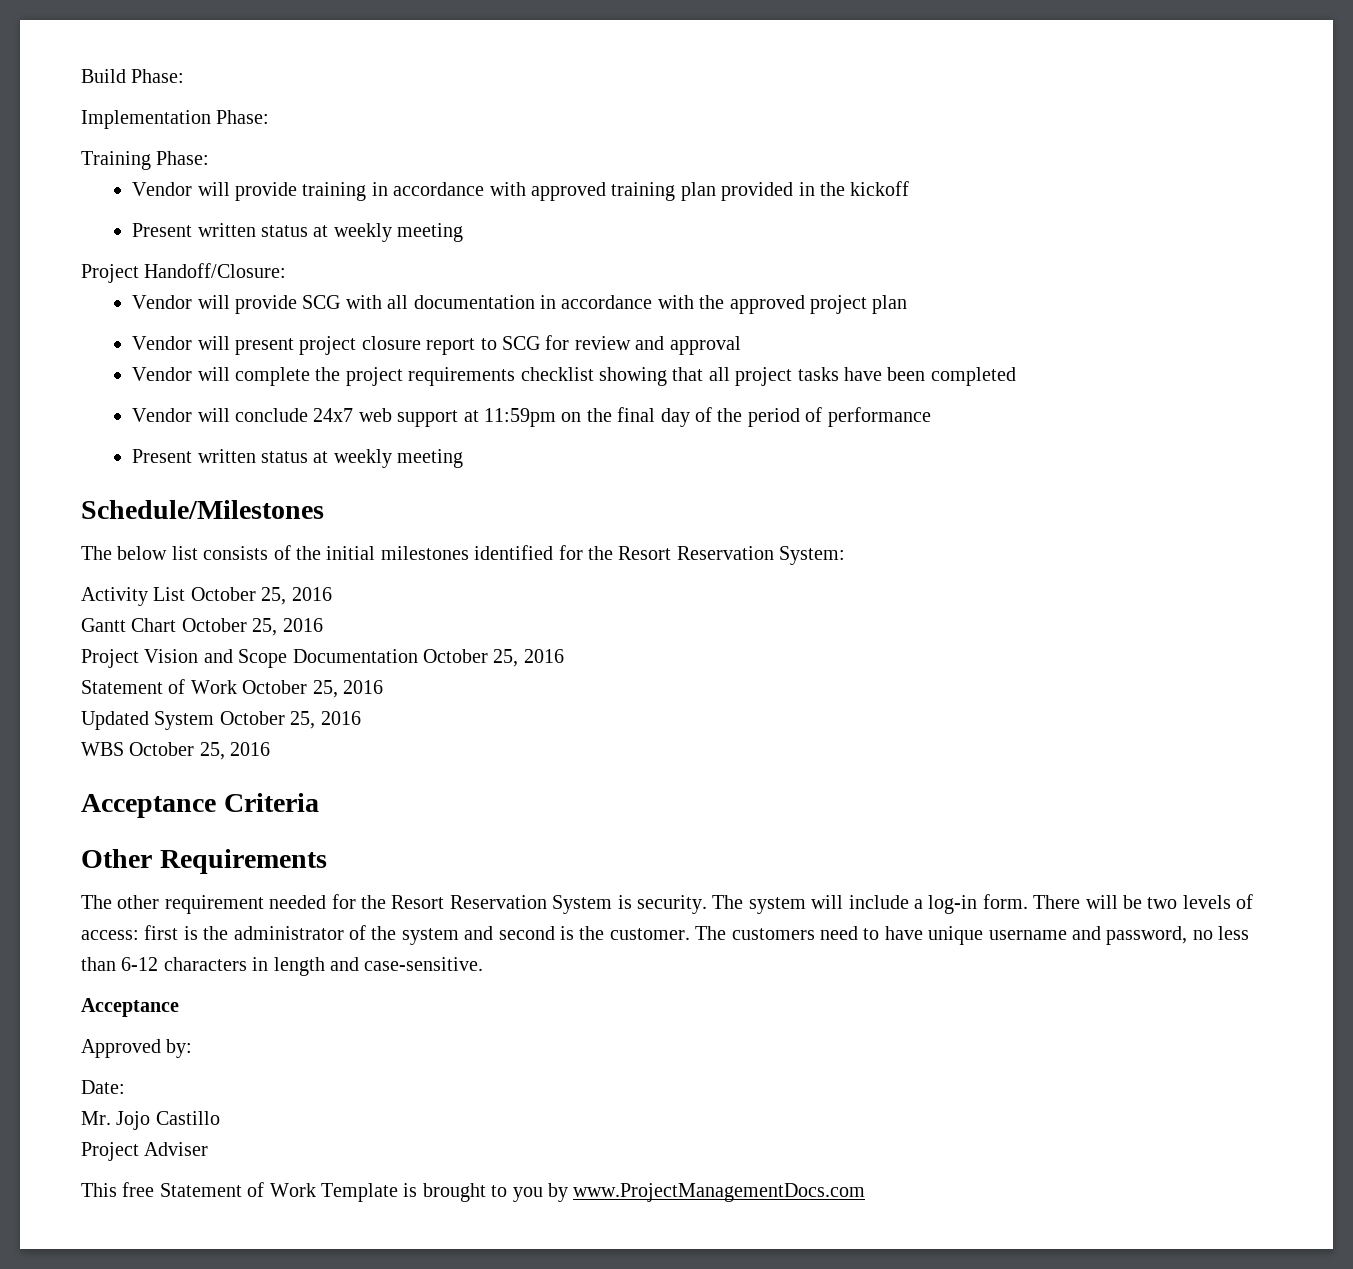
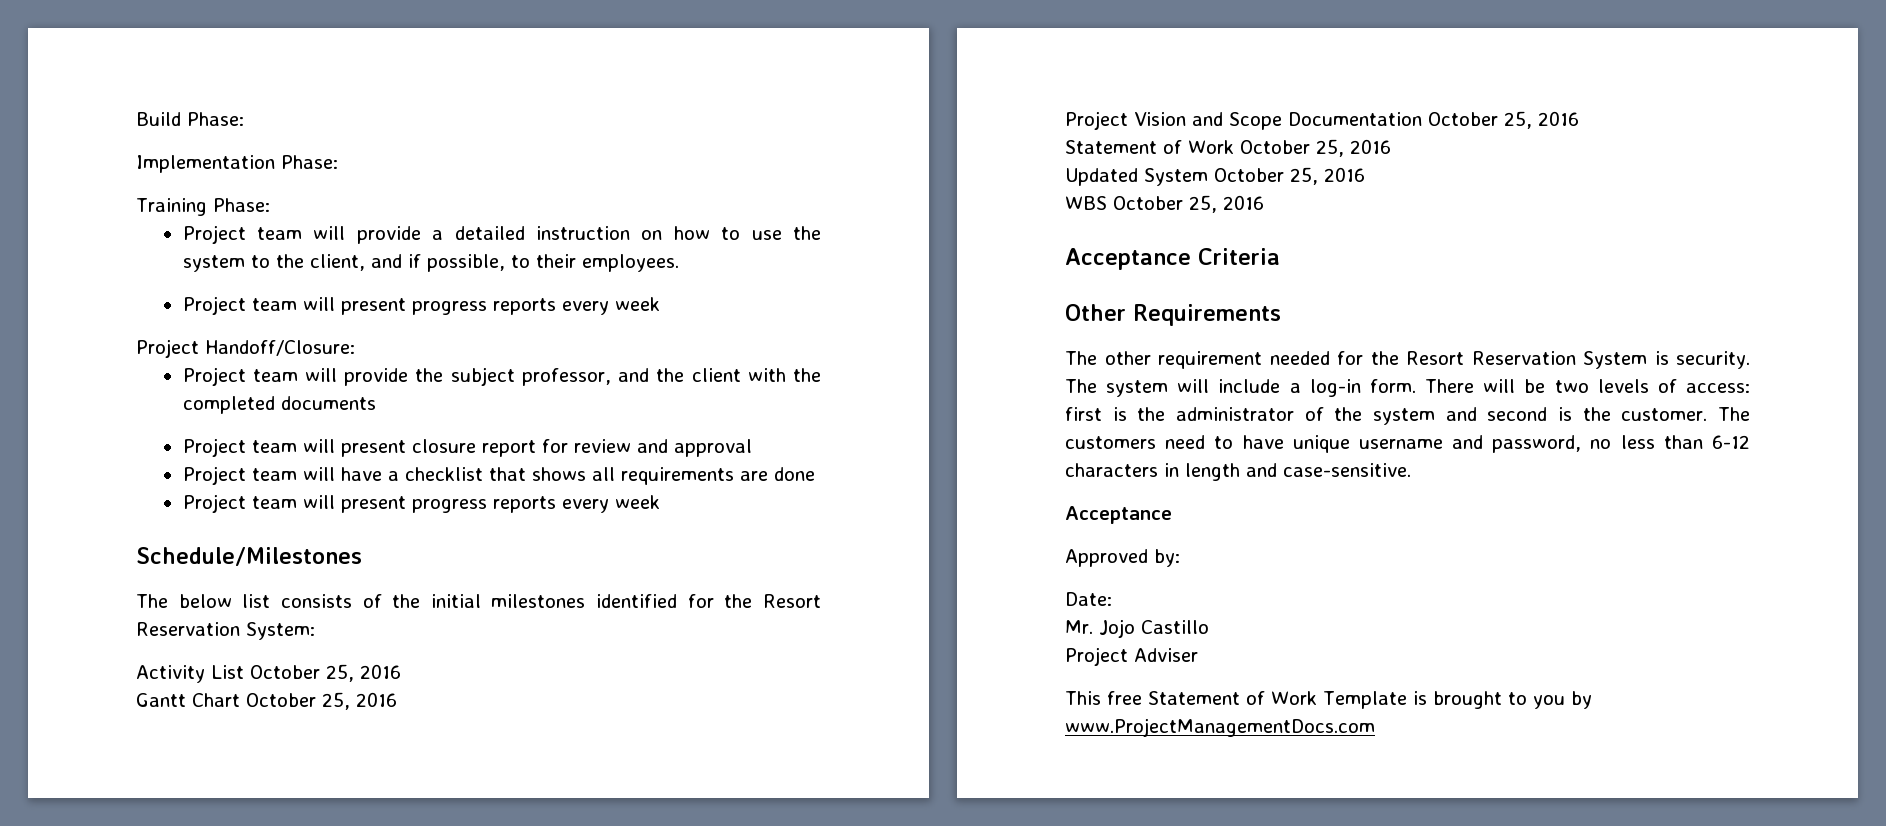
- Vendor will provide training in accordance with approved training plan provided in the kickoff
- Present written status at weekly meeting
+ Project team will provide a detailed instruction on how to use the system to the client, and if possible, to their employees.
+ Project team will present progress reports every week
  Project Handoff/Closure:
- Vendor will provide SCG with all documentation in accordance with the approved project plan
- Vendor will present project closure report to SCG for review and approval
+ Project team will provide the subject professor, and the client with the completed documents
+ Project team will present closure report for review and approval
- Vendor will complete the project requirements checklist showing that all project tasks have been completed
- Vendor will conclude 24x7 web support at 11:59pm on the final day of the period of performance
- Present written status at weekly meeting
+ Project team will have a checklist that shows all requirements are done
+ Project team will present progress reports every week

